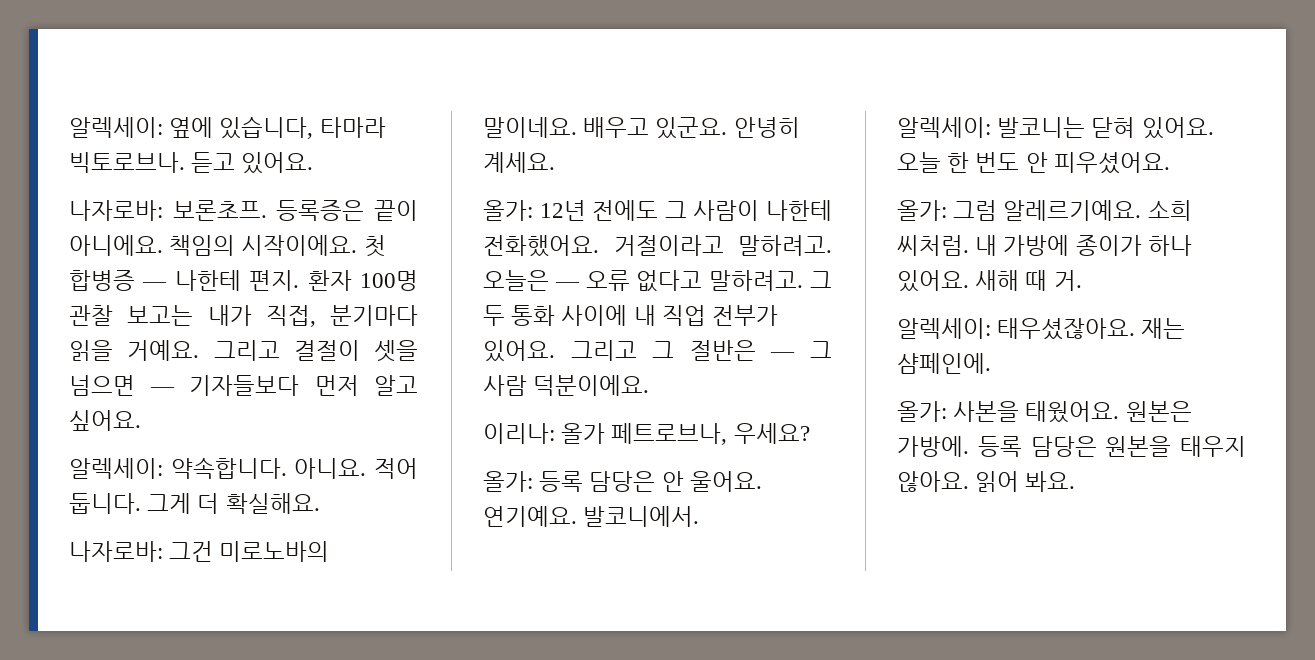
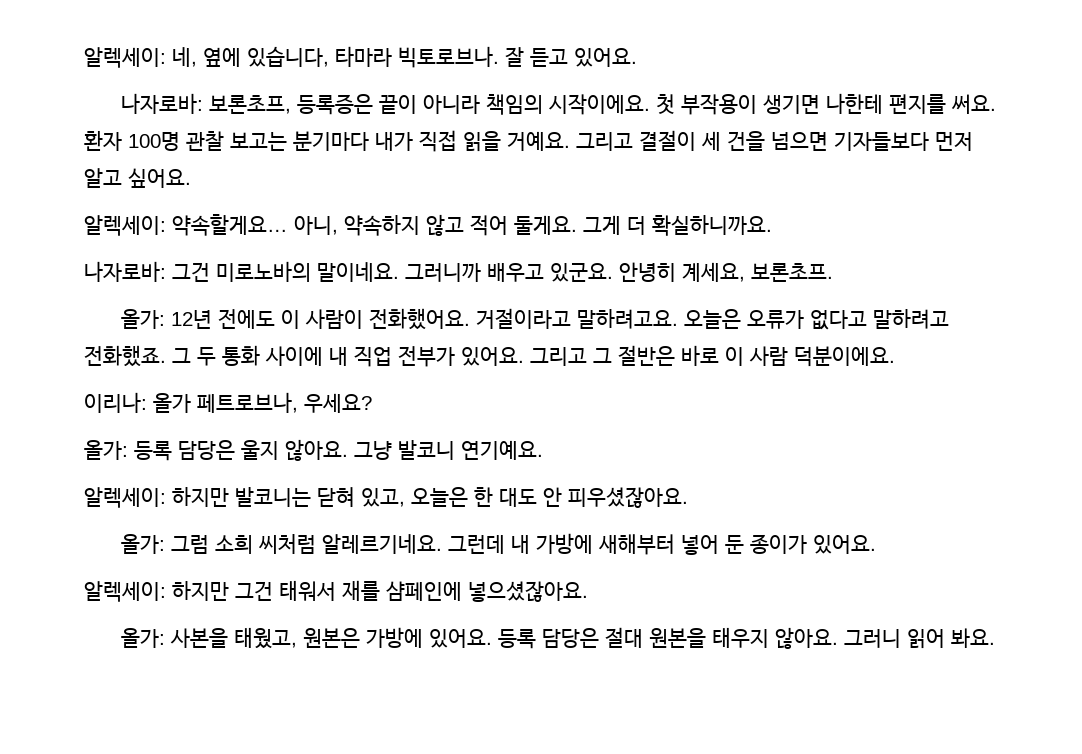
- 알렉세이: 옆에 있습니다, 타마라 빅토로브나.
+ 알렉세이: 네, 옆에 있습니다, 타마라 빅토로브나.
- 듣고 있어요.
+ 잘 듣고 있어요.
- 나자로바: 보론초프. 등록증은 끝이 아니에요. 책임의 시작이에요.
+ 나자로바: 보론초프, 등록증은 끝이 아니라 책임의 시작이에요.
- 첫 합병증 — 나한테 편지.
+ 첫 부작용이 생기면 나한테 편지를 써요.
- 환자 100명 관찰 보고는 내가 직접, 분기마다 읽을 거예요.
+ 환자 100명 관찰 보고는 분기마다 내가 직접 읽을 거예요.
- 그리고 결절이 셋을 넘으면 — 기자들보다 먼저 알고 싶어요.
+ 그리고 결절이 세 건을 넘으면 기자들보다 먼저 알고 싶어요.
- 알렉세이: 약속합니다. 아니요. 적어 둡니다.
+ 알렉세이: 약속할게요… 아니, 약속하지 않고 적어 둘게요.
- 그게 더 확실해요.
+ 그게 더 확실하니까요.
- 배우고 있군요.
+ 그러니까 배우고 있군요.
- 안녕히 계세요.
+ 안녕히 계세요, 보론초프.
- 올가: 12년 전에도 그 사람이 나한테 전화했어요. 거절이라고 말하려고. 오늘은 — 오류 없다고 말하려고.
+ 올가: 12년 전에도 이 사람이 전화했어요. 거절이라고 말하려고요. 오늘은 오류가 없다고 말하려고 전화했죠.
- 그리고 그 절반은 — 그 사람 덕분이에요.
+ 그리고 그 절반은 바로 이 사람 덕분이에요.
- 올가: 등록 담당은 안 울어요. 연기예요. 발코니에서.
- 알렉세이: 발코니는 닫혀 있어요. 오늘 한 번도 안 피우셨어요.
- 올가: 그럼 알레르기예요. 소희 씨처럼. 내 가방에 종이가 하나 있어요. 새해 때 거.
- 알렉세이: 태우셨잖아요. 재는 샴페인에.
- 올가: 사본을 태웠어요. 원본은 가방에. 등록 담당은 원본을 태우지 않아요.
+ 올가: 등록 담당은 울지 않아요. 그냥 발코니 연기예요.
+ 알렉세이: 하지만 발코니는 닫혀 있고, 오늘은 한 대도 안 피우셨잖아요.
+ 올가: 그럼 소희 씨처럼 알레르기네요. 그런데 내 가방에 새해부터 넣어 둔 종이가 있어요.
+ 알렉세이: 하지만 그건 태워서 재를 샴페인에 넣으셨잖아요.
+ 올가: 사본을 태웠고, 원본은 가방에 있어요. 등록 담당은 절대 원본을 태우지 않아요.
- 읽어 봐요.
+ 그러니 읽어 봐요.

